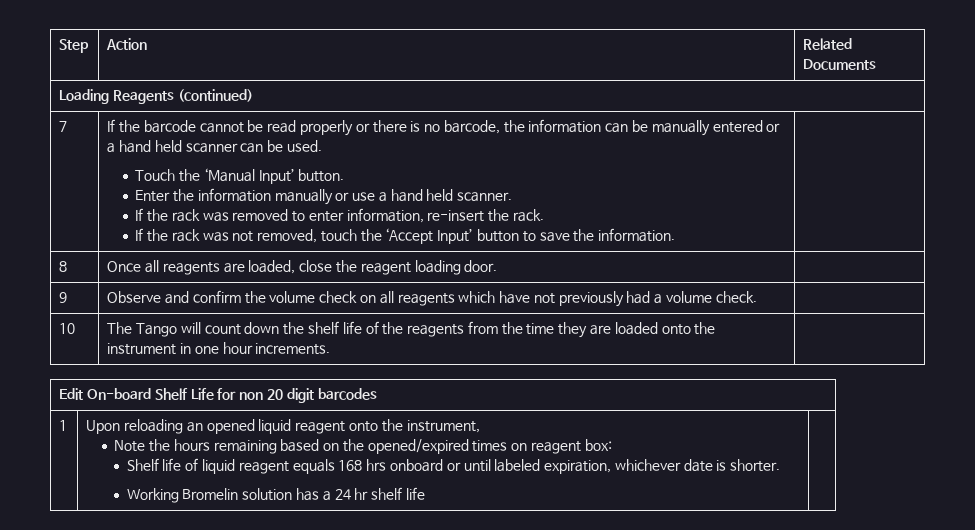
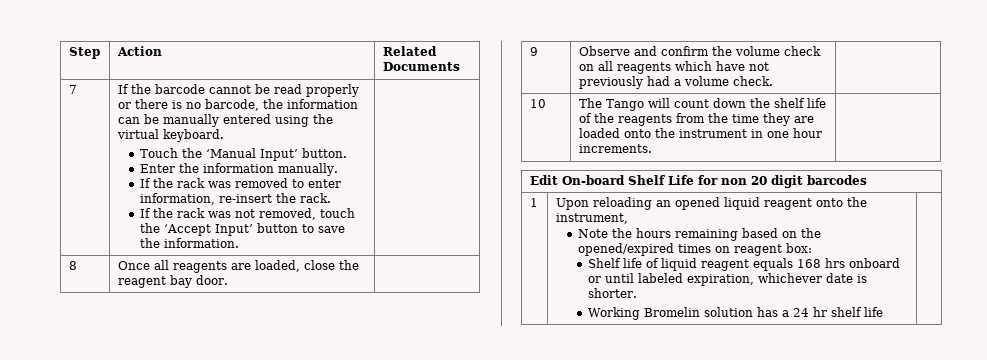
- Loading Reagents (continued)
- If the barcode cannot be read properly or there is no barcode, the information can be manually entered or a hand held scanner can be used.
+ If the barcode cannot be read properly or there is no barcode, the information can be manually entered using the virtual keyboard.
- Enter the information manually or use a hand held scanner.
+ Enter the information manually.
- 8 | Once all reagents are loaded, close the reagent loading door. |
+ 8 | Once all reagents are loaded, close the reagent bay door. |

